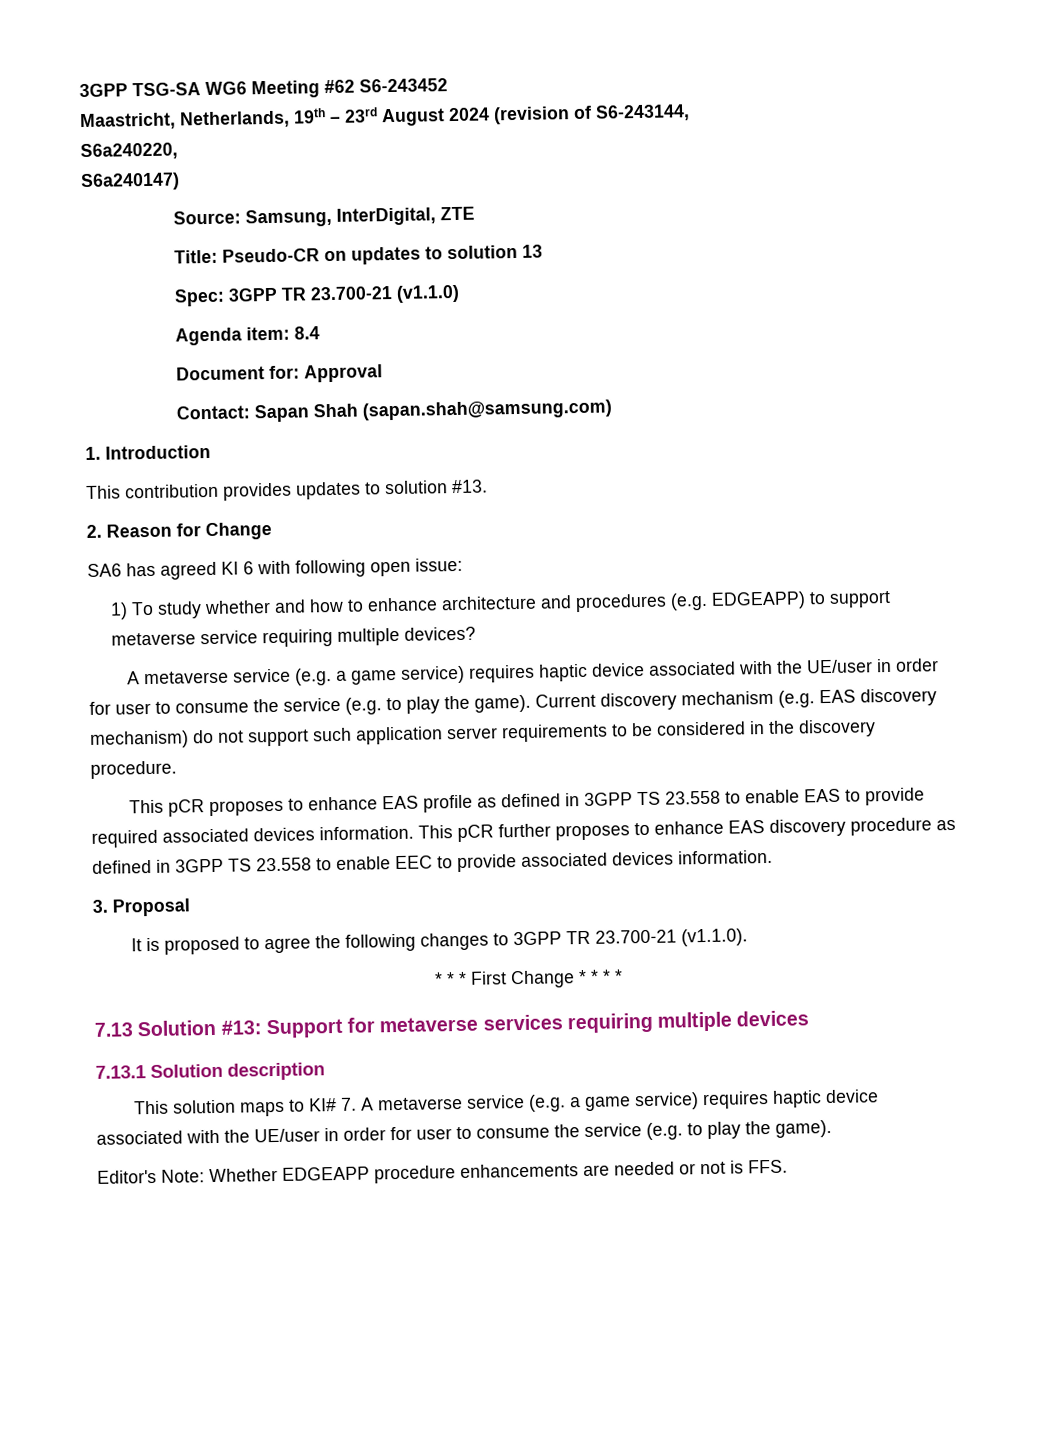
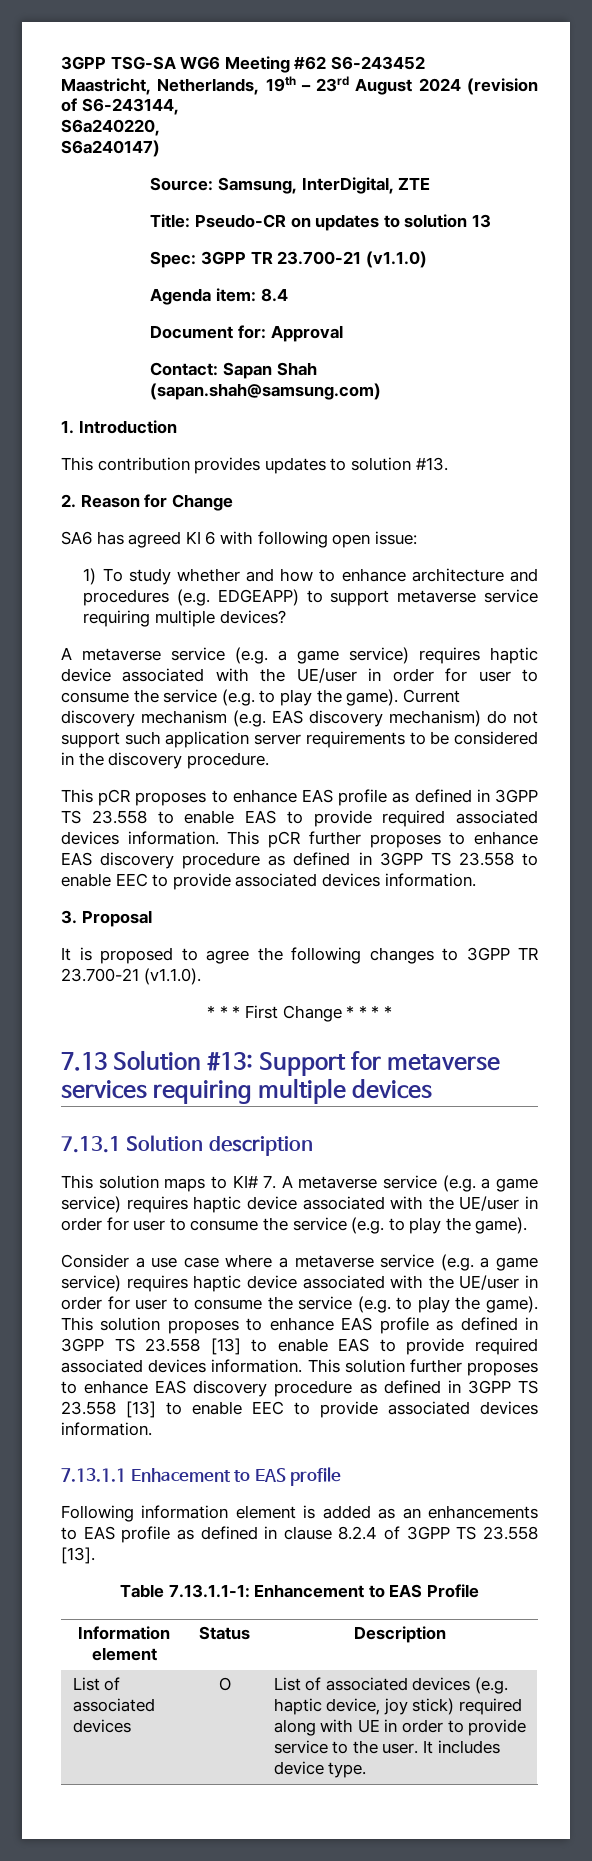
- Editor's Note: Whether EDGEAPP procedure enhancements are needed or not is FFS.
+ Consider a use case where a metaverse service (e.g. a game service) requires haptic device associated with the UE/user in order for user to consume the service (e.g. to play the game). This solution proposes to enhance EAS profile as defined in 3GPP TS 23.558 [13] to enable EAS to provide required associated devices information. This solution further proposes to enhance EAS discovery procedure as defined in 3GPP TS 23.558 [13] to enable EEC to provide associated devices information.
+ 7.13.1.1 Enhacement to EAS profile
+ Following information element is added as an enhancements to EAS profile as defined in clause 8.2.4 of 3GPP TS 23.558 [13].
+ Table 7.13.1.1-1: Enhancement to EAS Profile
+ Information element | Status | Description
+ List of associated devices | O | List of associated devices (e.g. haptic device, joy stick) required along with UE in order to provide service to the user. It includes device type.

